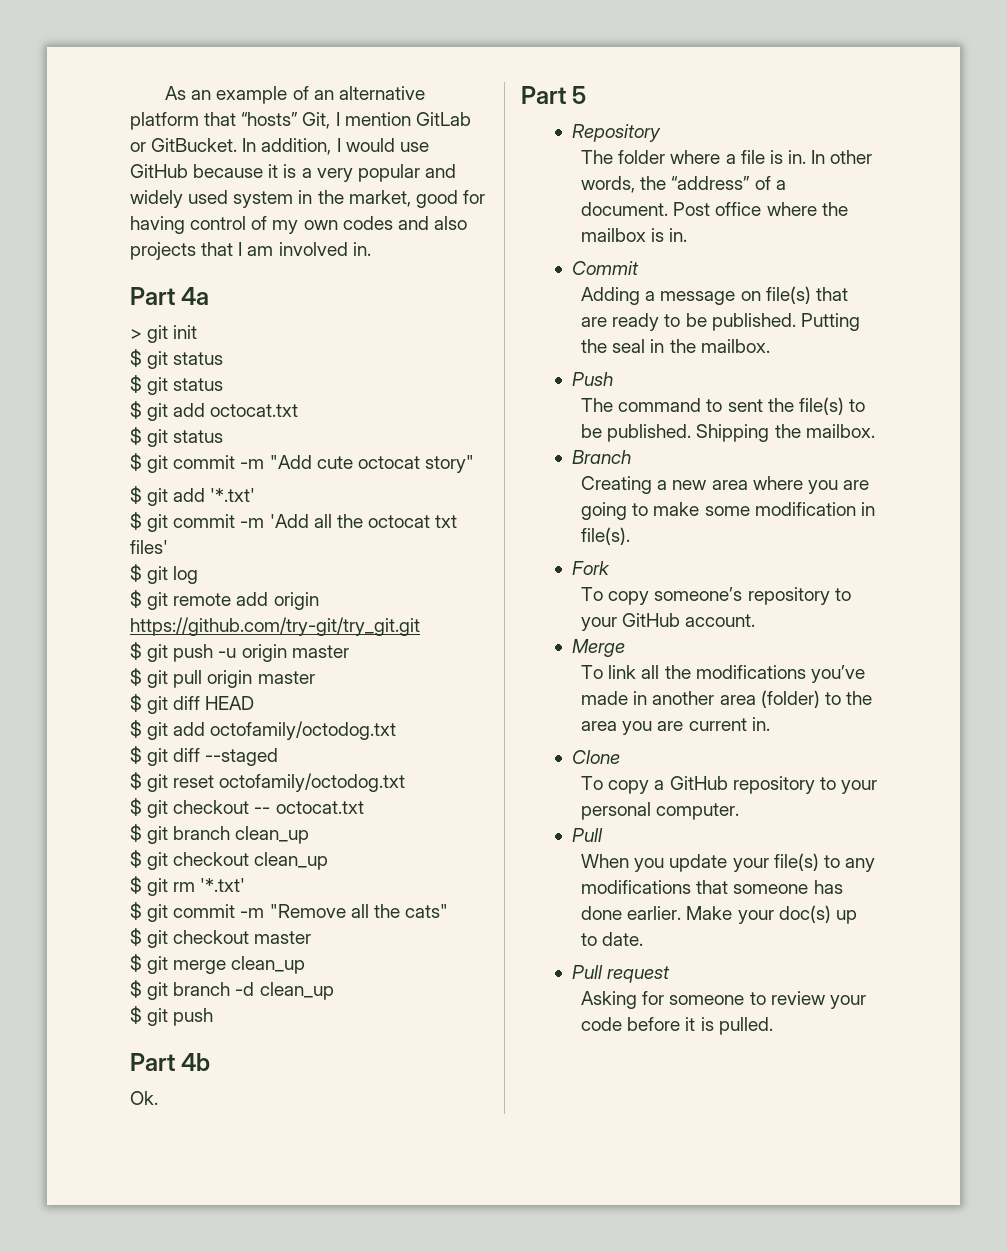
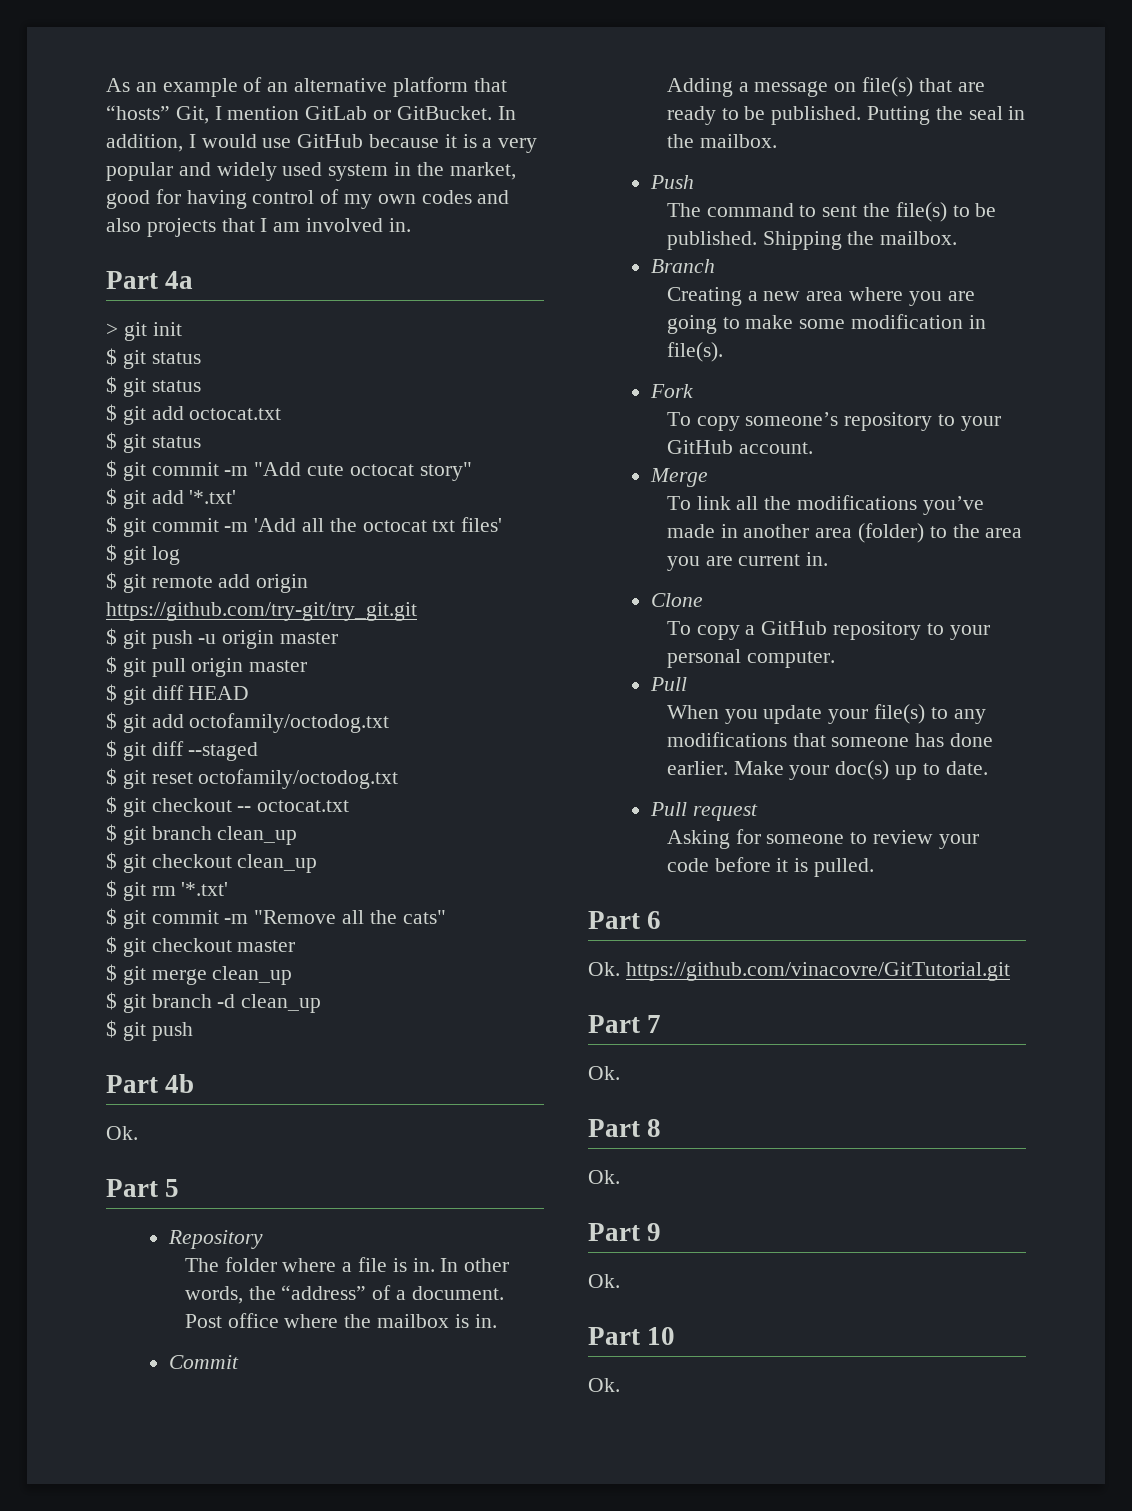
+ Part 6
+ Ok. https://github.com/vinacovre/GitTutorial.git
+ Part 7
+ Ok.
+ Part 8
+ Ok.
+ Part 9
+ Ok.
+ Part 10
+ Ok.

